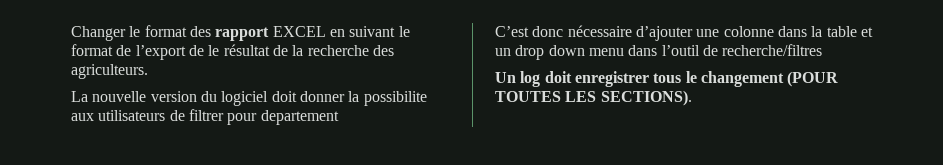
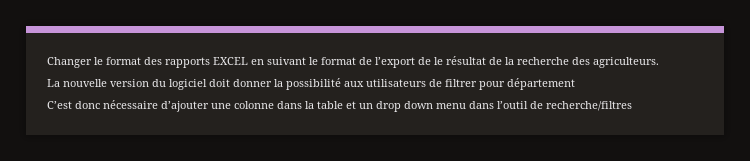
- Changer le format des rapport EXCEL en suivant le format de l’export de le résultat de la recherche des agriculteurs.
+ Changer le format des rapports EXCEL en suivant le format de l’export de le résultat de la recherche des agriculteurs.
- La nouvelle version du logiciel doit donner la possibilite aux utilisateurs de filtrer pour departement
+ La nouvelle version du logiciel doit donner la possibilité aux utilisateurs de filtrer pour département
- Un log doit enregistrer tous le changement (POUR TOUTES LES SECTIONS).

